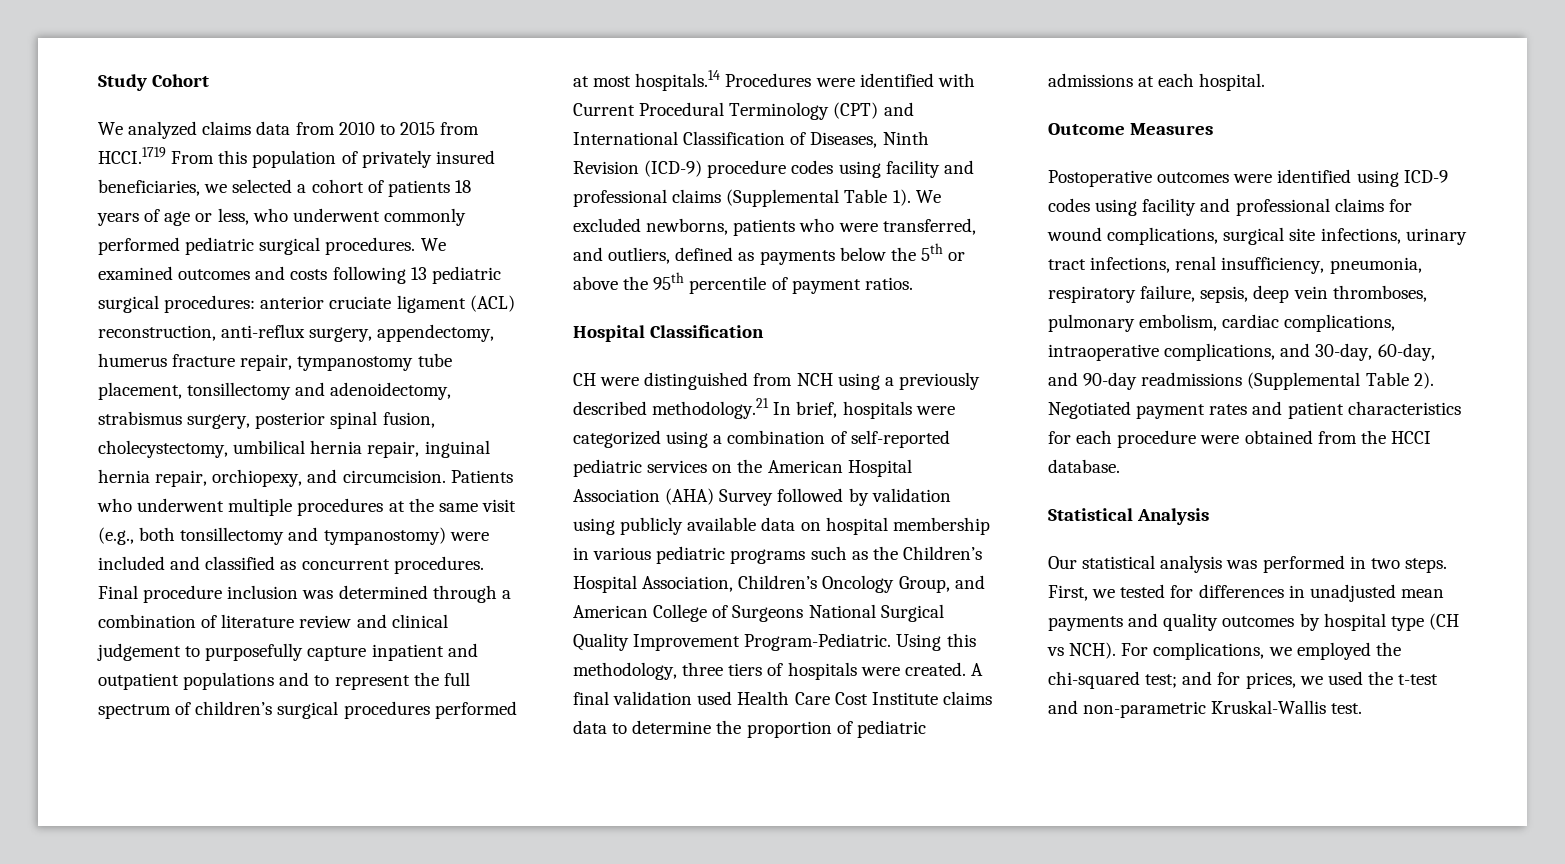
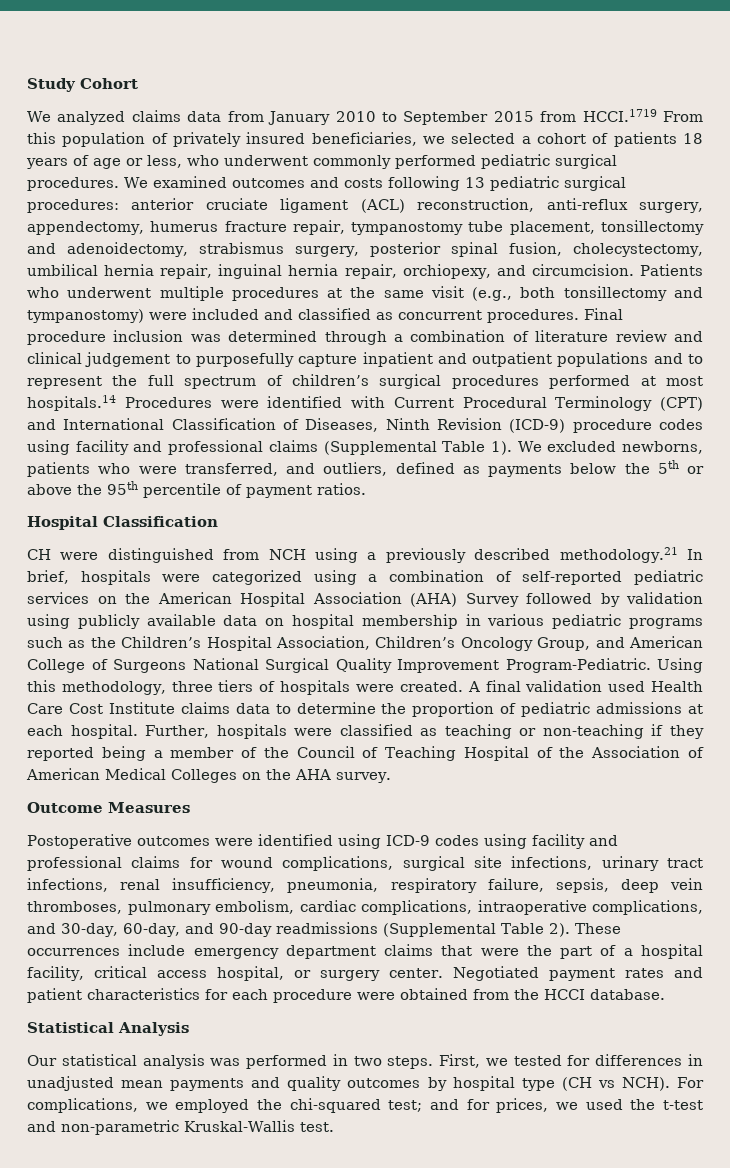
- We analyzed claims data from 2010 to 2015 from HCCI.1719 From this population of privately insured beneficiaries, we selected a cohort of patients 18 years of age or less, who underwent commonly performed pediatric surgical procedures.
+ We analyzed claims data from January 2010 to September 2015 from HCCI.1719 From this population of privately insured beneficiaries, we selected a cohort of patients 18 years of age or less, who underwent commonly performed pediatric surgical procedures.
+ Further, hospitals were classified as teaching or non-teaching if they reported being a member of the Council of Teaching Hospital of the Association of American Medical Colleges on the AHA survey.
+ These occurrences include emergency department claims that were the part of a hospital facility, critical access hospital, or surgery center.

